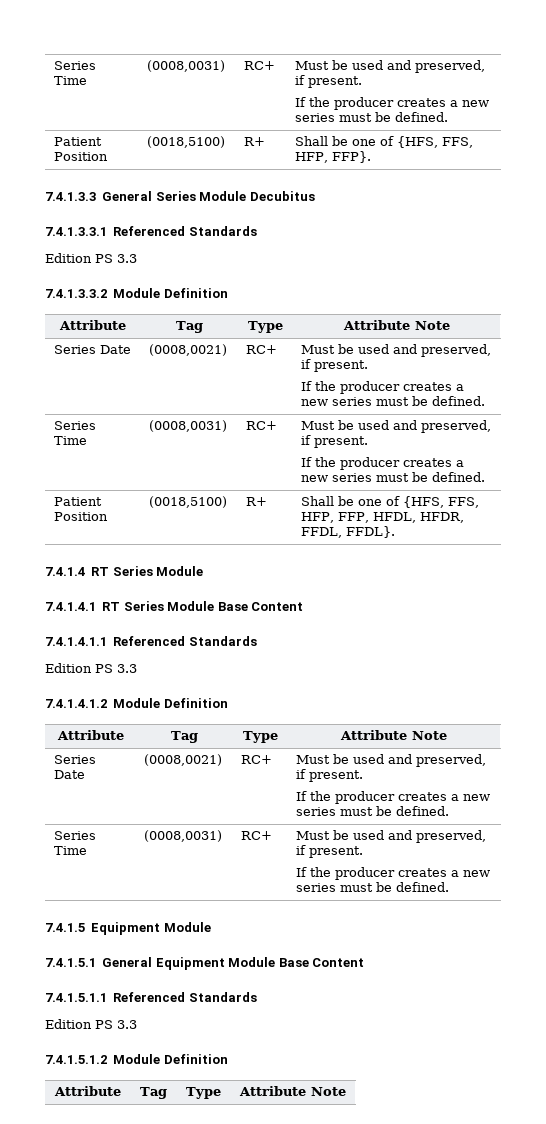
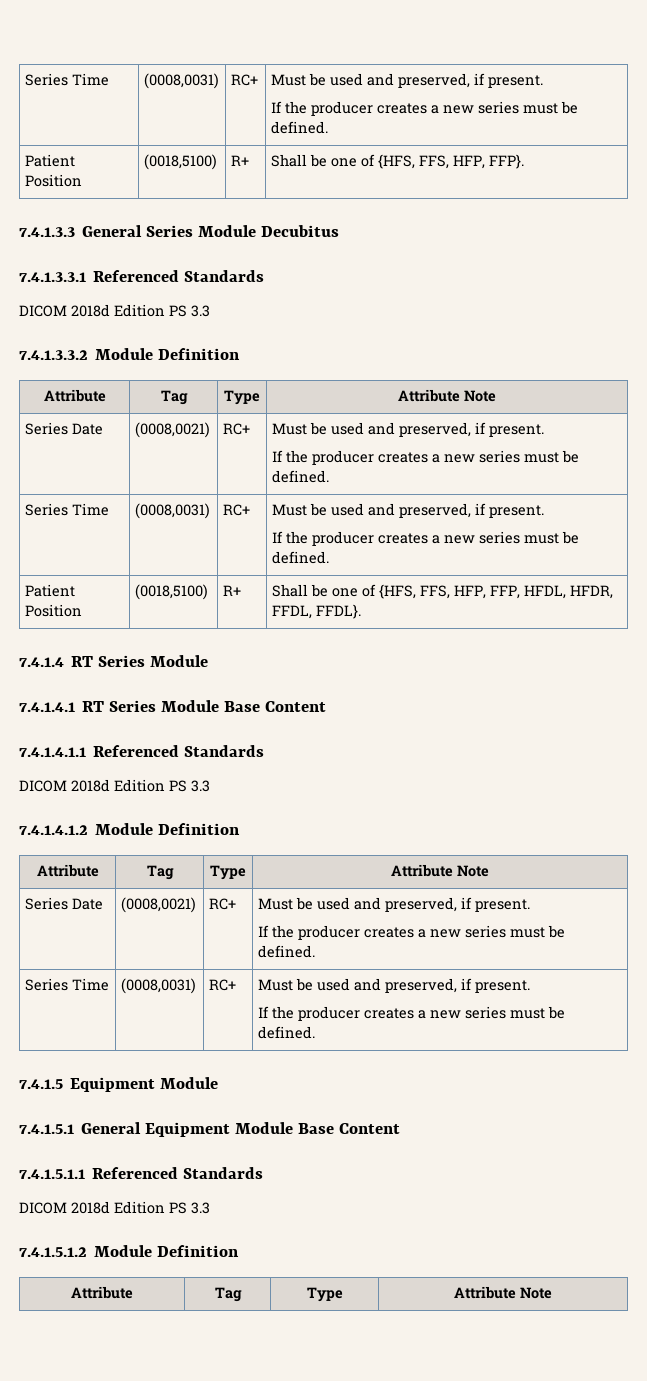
  7.4.1.3.3.1 Referenced Standards
- Edition PS 3.3
+ DICOM 2018d Edition PS 3.3
  7.4.1.4.1.1 Referenced Standards
- Edition PS 3.3
+ DICOM 2018d Edition PS 3.3
  7.4.1.5.1.1 Referenced Standards
- Edition PS 3.3
+ DICOM 2018d Edition PS 3.3

